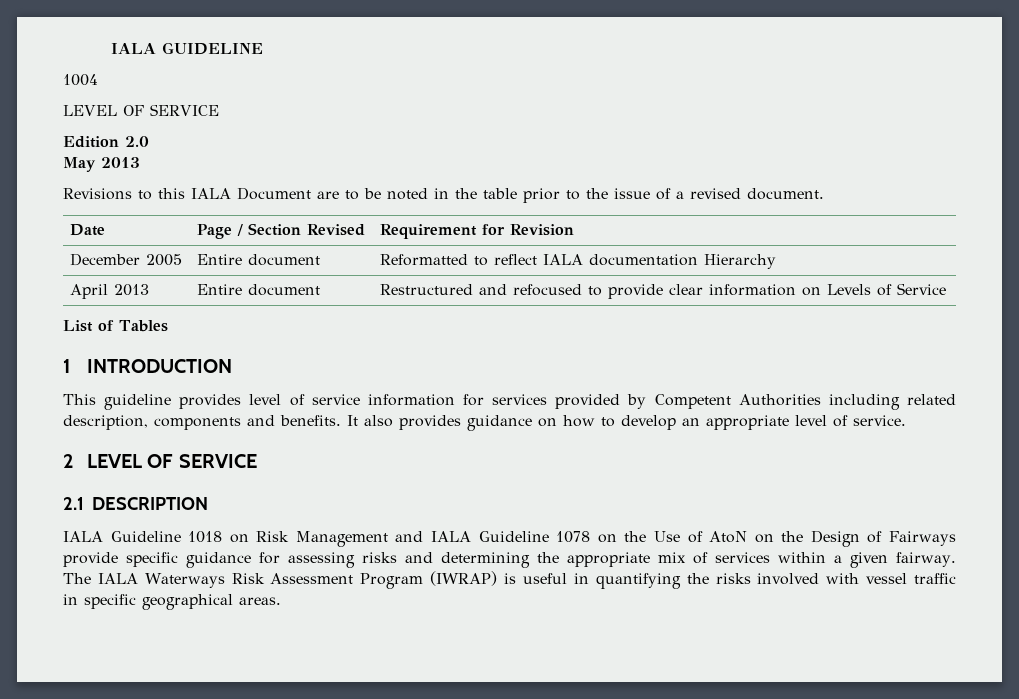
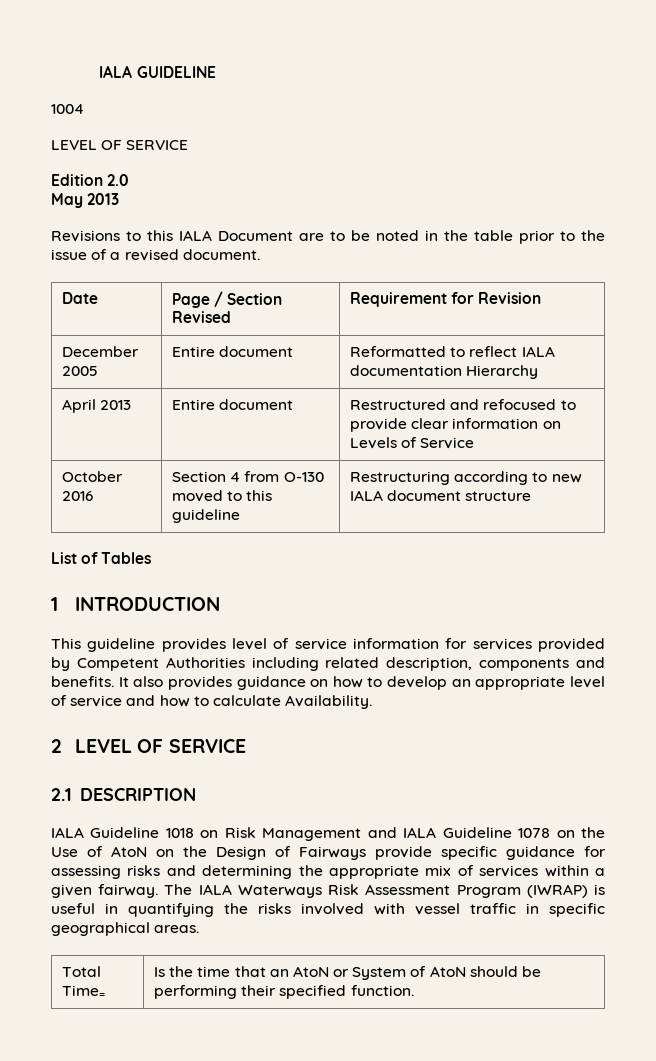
+ October 2016 | Section 4 from O-130 moved to this guideline | Restructuring according to new IALA document structure
- It also provides guidance on how to develop an appropriate level of service.
+ It also provides guidance on how to develop an appropriate level of service and how to calculate Availability.
+ Total Time= | Is the time that an AtoN or System of AtoN should be performing their specified function.

